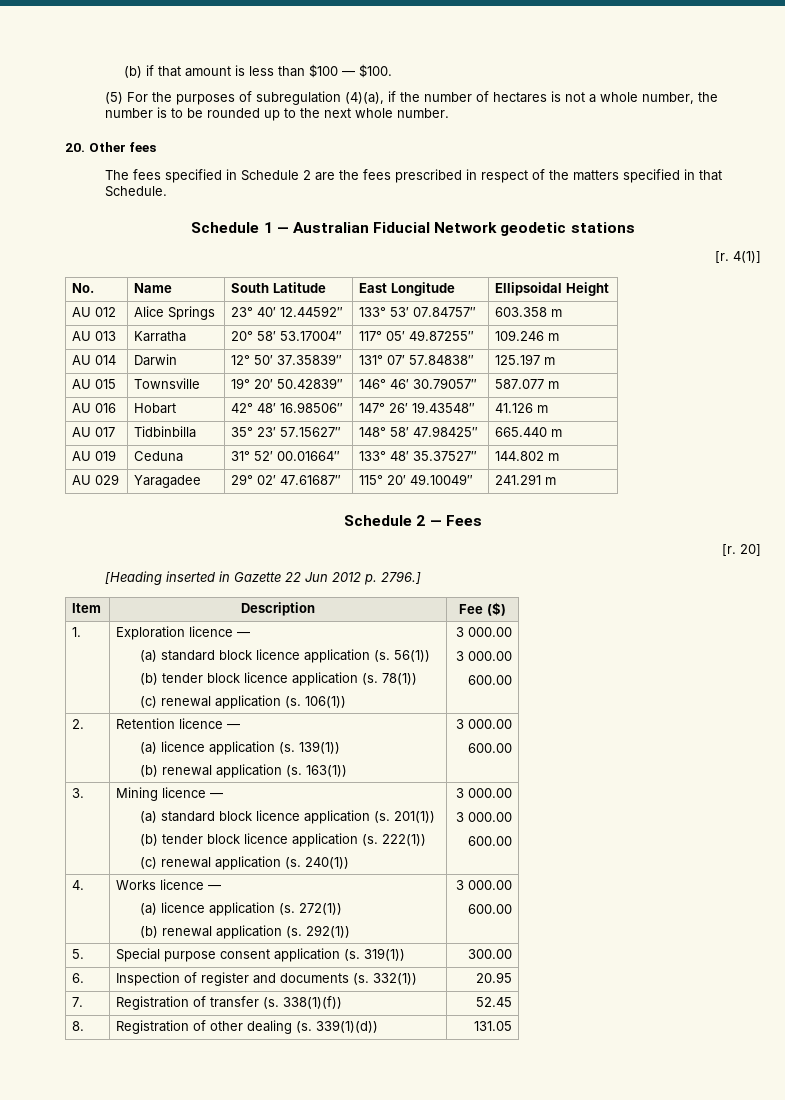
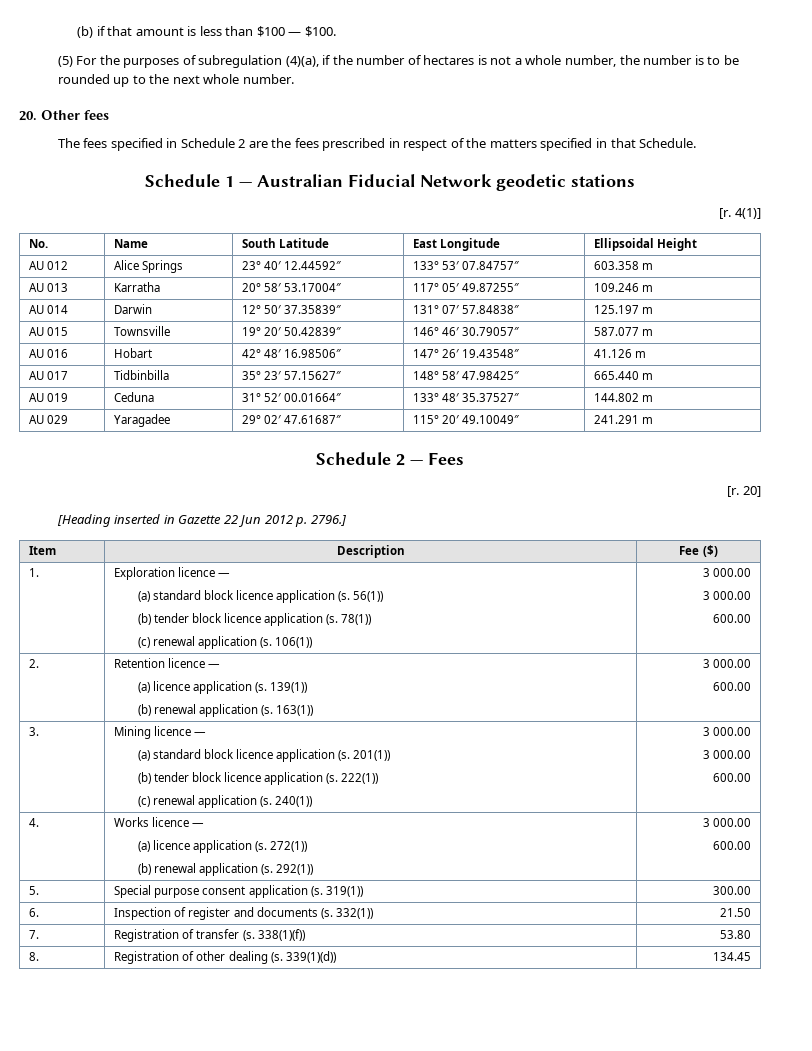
- 6. | Inspection of register and documents (s. 332(1)) | 20.95
+ 6. | Inspection of register and documents (s. 332(1)) | 21.50
- 7. | Registration of transfer (s. 338(1)(f)) | 52.45
+ 7. | Registration of transfer (s. 338(1)(f)) | 53.80
- 8. | Registration of other dealing (s. 339(1)(d)) | 131.05
+ 8. | Registration of other dealing (s. 339(1)(d)) | 134.45

